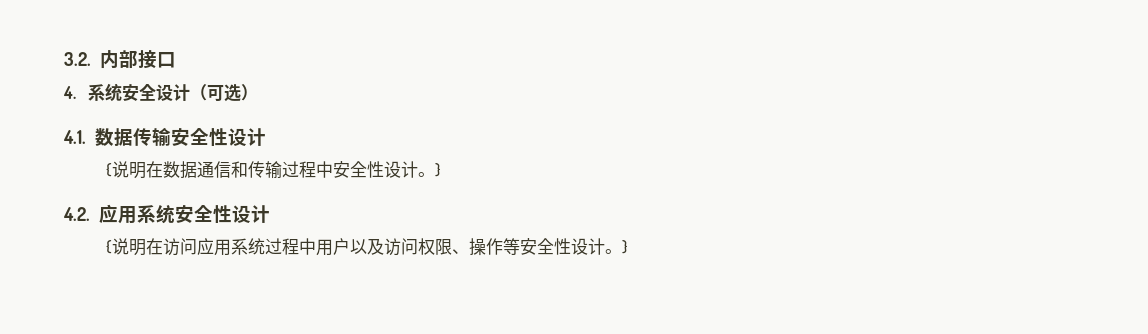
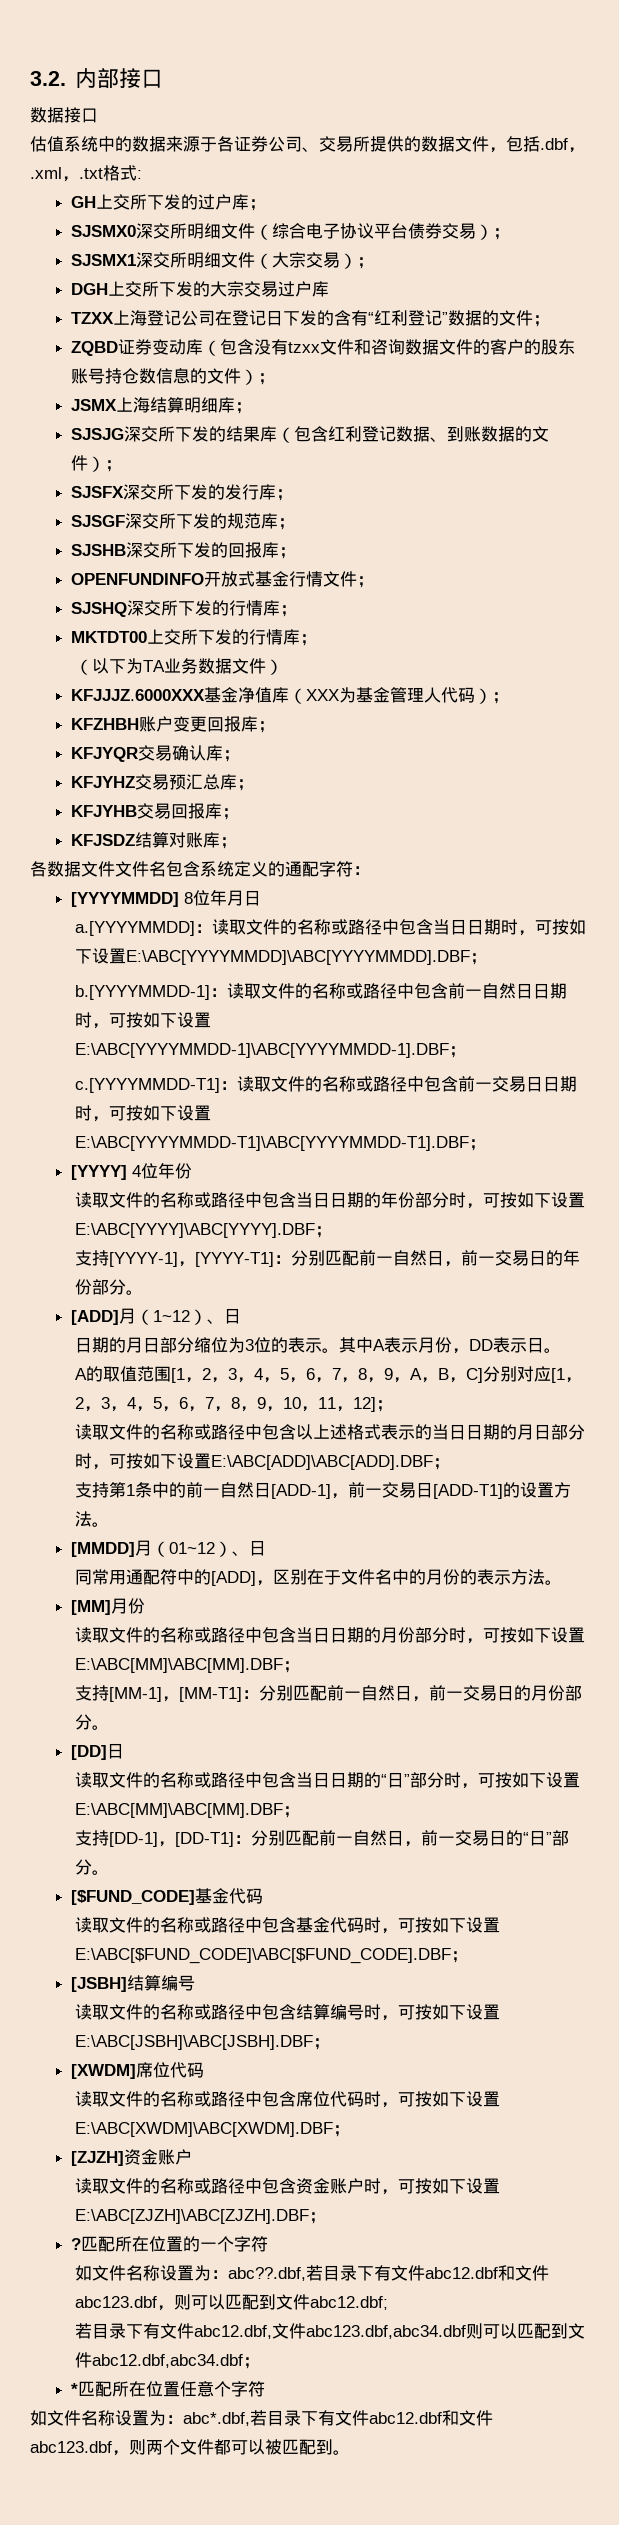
- 4.系统安全设计（可选）
- 4.1.数据传输安全性设计
- {说明在数据通信和传输过程中安全性设计。}
- 4.2.应用系统安全性设计
- {说明在访问应用系统过程中用户以及访问权限、操作等安全性设计。}
+ 数据接口
+ 估值系统中的数据来源于各证券公司、交易所提供的数据文件，包括.dbf，.xml，.txt格式:
+ GH上交所下发的过户库；
+ SJSMX0深交所明细文件（综合电子协议平台债券交易）；
+ SJSMX1深交所明细文件（大宗交易）；
+ DGH上交所下发的大宗交易过户库
+ TZXX上海登记公司在登记日下发的含有“红利登记”数据的文件；
+ ZQBD证券变动库（包含没有tzxx文件和咨询数据文件的客户的股东账号持仓数信息的文件）；
+ JSMX上海结算明细库；
+ SJSJG深交所下发的结果库（包含红利登记数据、到账数据的文件）；
+ SJSFX深交所下发的发行库；
+ SJSGF深交所下发的规范库；
+ SJSHB深交所下发的回报库；
+ OPENFUNDINFO开放式基金行情文件；
+ SJSHQ深交所下发的行情库；
+ MKTDT00上交所下发的行情库；
+ （以下为TA业务数据文件）
+ KFJJJZ.6000XXX基金净值库（XXX为基金管理人代码）；
+ KFZHBH账户变更回报库；
+ KFJYQR交易确认库；
+ KFJYHZ交易预汇总库；
+ KFJYHB交易回报库；
+ KFJSDZ结算对账库；
+ 各数据文件文件名包含系统定义的通配字符：
+ [YYYYMMDD] 8位年月日
+ a.[YYYYMMDD]：读取文件的名称或路径中包含当日日期时，可按如下设置E:\ABC[YYYYMMDD]\ABC[YYYYMMDD].DBF；
+ b.[YYYYMMDD-1]：读取文件的名称或路径中包含前一自然日日期时，可按如下设置E:\ABC[YYYYMMDD-1]\ABC[YYYYMMDD-1].DBF；
+ c.[YYYYMMDD-T1]：读取文件的名称或路径中包含前一交易日日期时，可按如下设置E:\ABC[YYYYMMDD-T1]\ABC[YYYYMMDD-T1].DBF；
+ [YYYY] 4位年份
+ 读取文件的名称或路径中包含当日日期的年份部分时，可按如下设置E:\ABC[YYYY]\ABC[YYYY].DBF；
+ 支持[YYYY-1]，[YYYY-T1]：分别匹配前一自然日，前一交易日的年份部分。
+ [ADD]月（1~12）、日
+ 日期的月日部分缩位为3位的表示。其中A表示月份，DD表示日。
+ A的取值范围[1，2，3，4，5，6，7，8，9，A，B，C]分别对应[1，2，3，4，5，6，7，8，9，10，11，12]；
+ 读取文件的名称或路径中包含以上述格式表示的当日日期的月日部分时，可按如下设置E:\ABC[ADD]\ABC[ADD].DBF；
+ 支持第1条中的前一自然日[ADD-1]，前一交易日[ADD-T1]的设置方法。
+ [MMDD]月（01~12）、日
+ 同常用通配符中的[ADD]，区别在于文件名中的月份的表示方法。
+ [MM]月份
+ 读取文件的名称或路径中包含当日日期的月份部分时，可按如下设置E:\ABC[MM]\ABC[MM].DBF；
+ 支持[MM-1]，[MM-T1]：分别匹配前一自然日，前一交易日的月份部分。
+ [DD]日
+ 读取文件的名称或路径中包含当日日期的“日”部分时，可按如下设置E:\ABC[MM]\ABC[MM].DBF；
+ 支持[DD-1]，[DD-T1]：分别匹配前一自然日，前一交易日的“日”部分。
+ [$FUND_CODE]基金代码
+ 读取文件的名称或路径中包含基金代码时，可按如下设置E:\ABC[$FUND_CODE]\ABC[$FUND_CODE].DBF；
+ [JSBH]结算编号
+ 读取文件的名称或路径中包含结算编号时，可按如下设置E:\ABC[JSBH]\ABC[JSBH].DBF；
+ [XWDM]席位代码
+ 读取文件的名称或路径中包含席位代码时，可按如下设置E:\ABC[XWDM]\ABC[XWDM].DBF；
+ [ZJZH]资金账户
+ 读取文件的名称或路径中包含资金账户时，可按如下设置E:\ABC[ZJZH]\ABC[ZJZH].DBF；
+ ?匹配所在位置的一个字符
+ 如文件名称设置为：abc??.dbf,若目录下有文件abc12.dbf和文件abc123.dbf，则可以匹配到文件abc12.dbf;
+ 若目录下有文件abc12.dbf,文件abc123.dbf,abc34.dbf则可以匹配到文件abc12.dbf,abc34.dbf；
+ *匹配所在位置任意个字符
+ 如文件名称设置为：abc*.dbf,若目录下有文件abc12.dbf和文件abc123.dbf，则两个文件都可以被匹配到。

